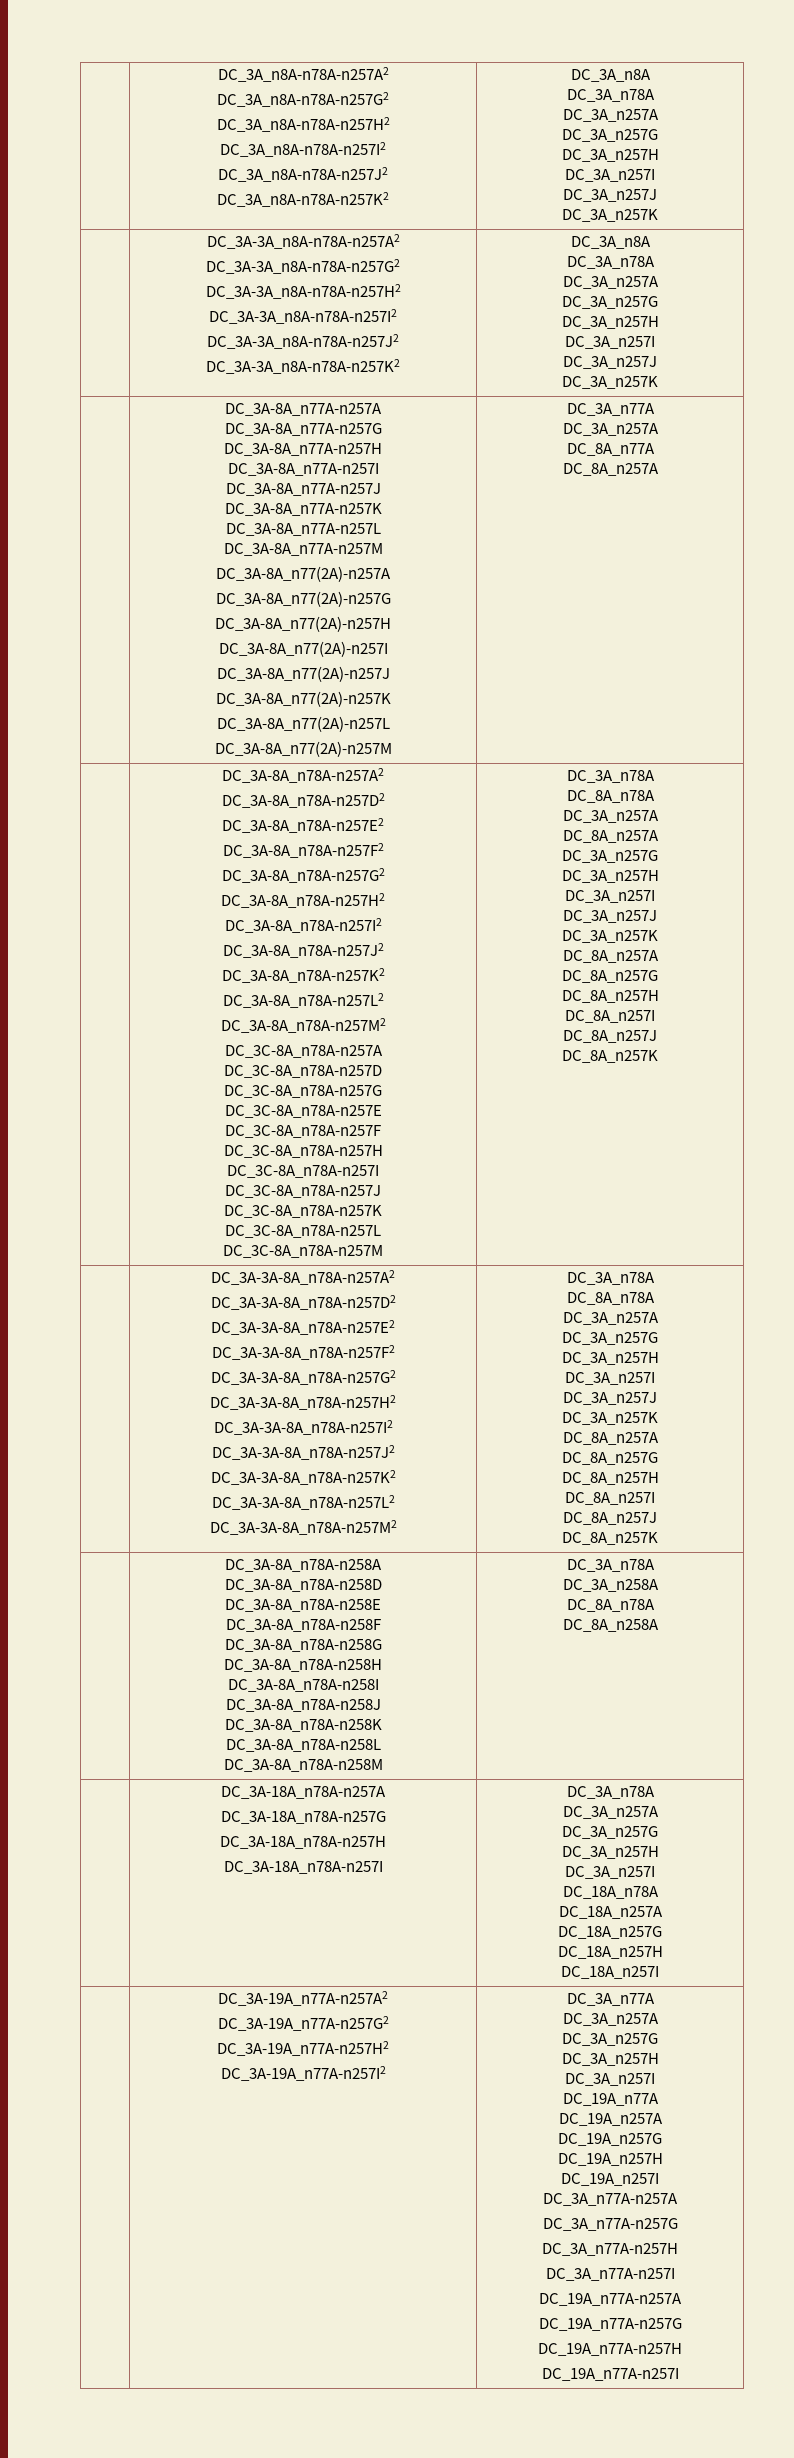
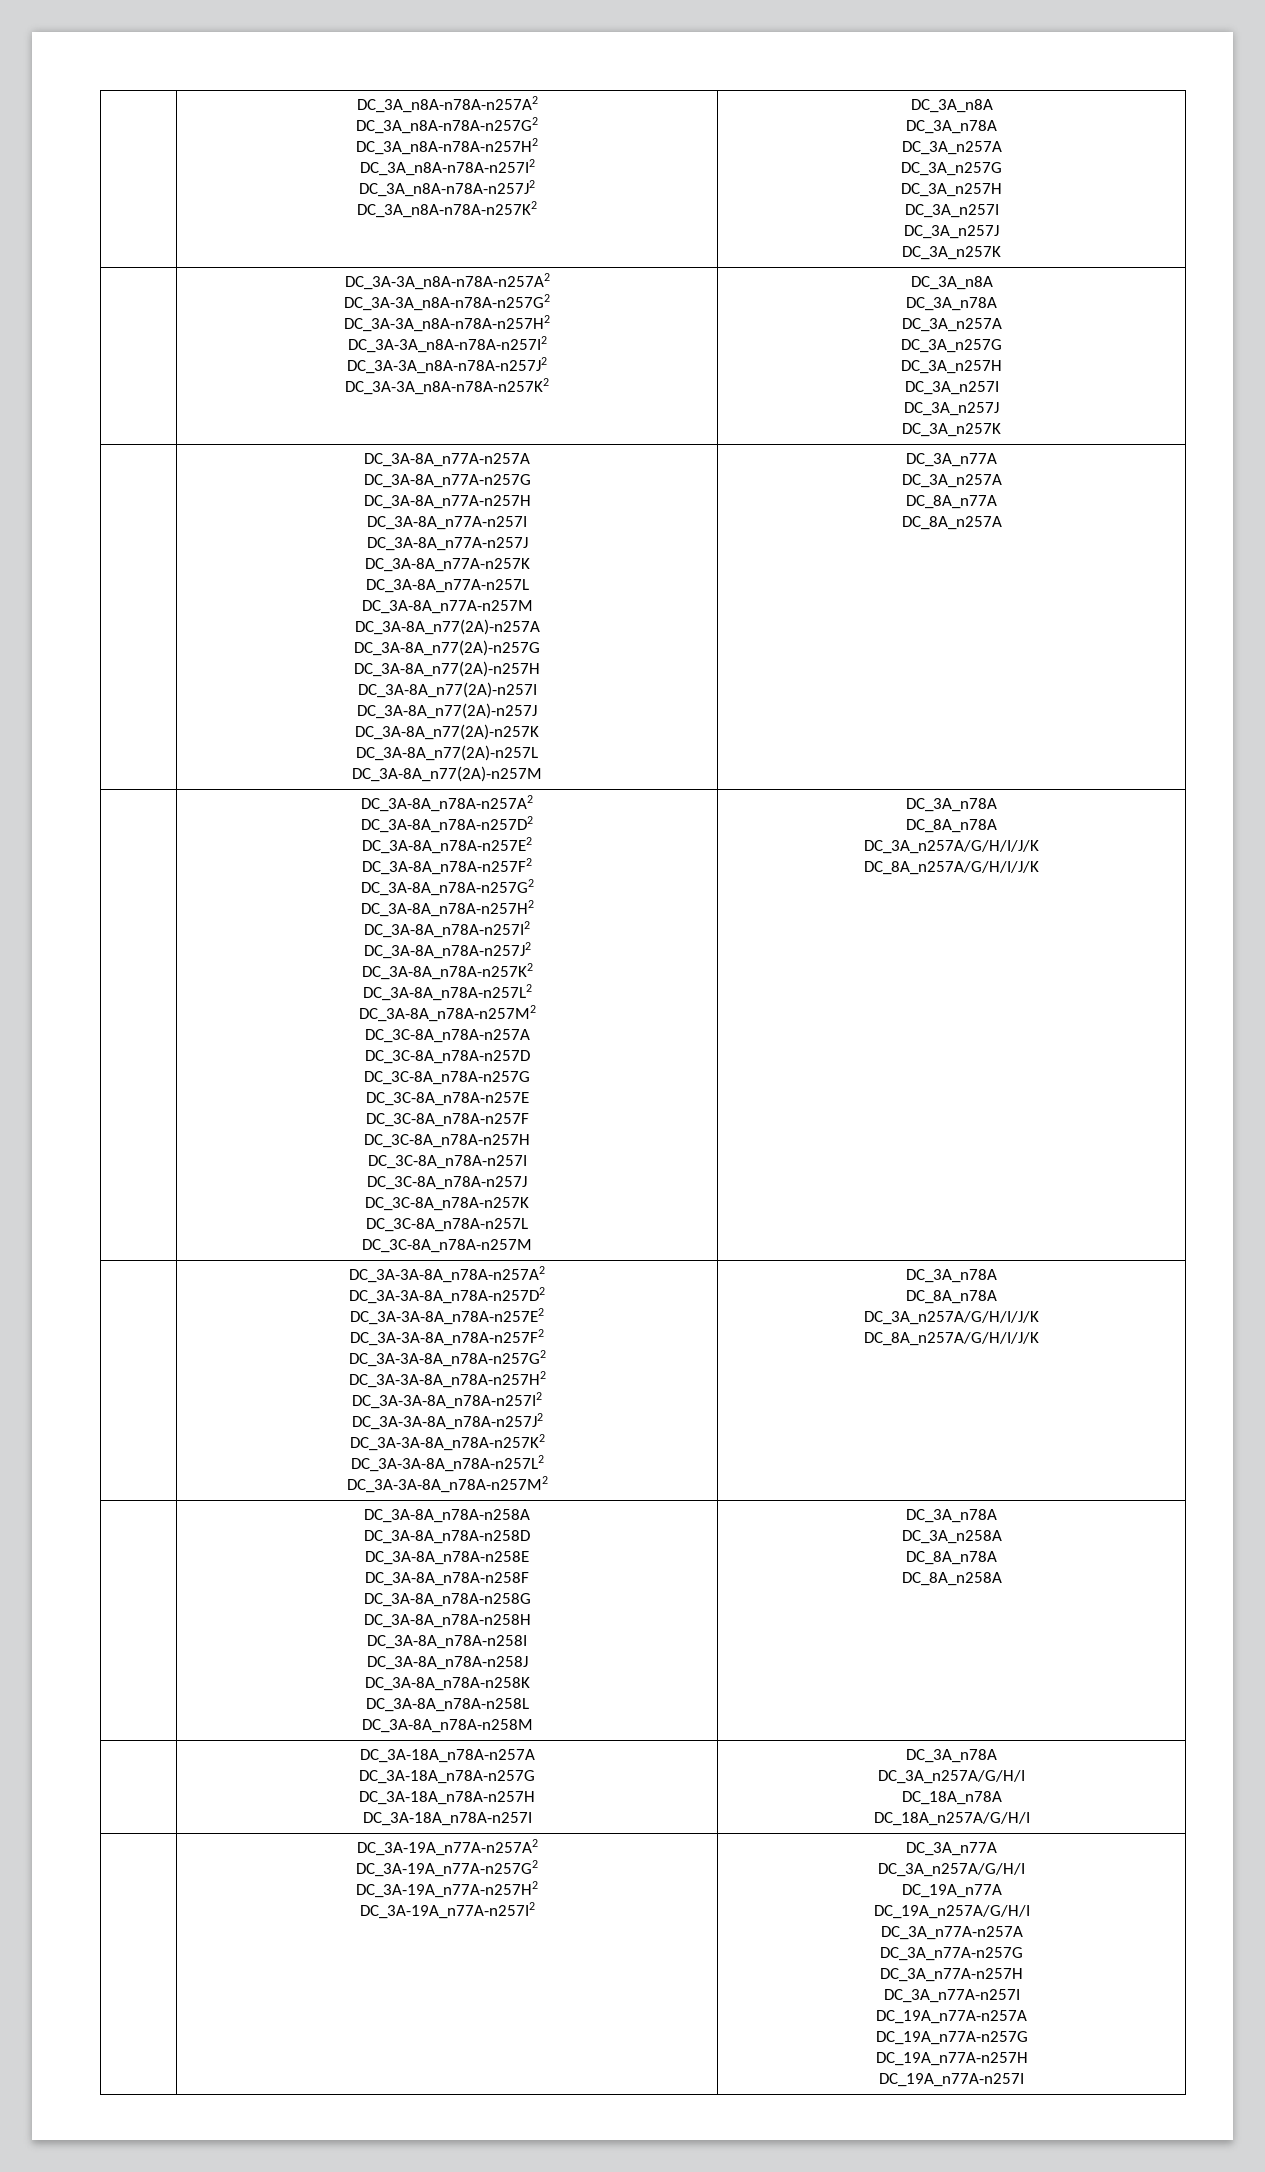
  | DC_3A-8A_n78A-n257A2
  DC_3A-8A_n78A-n257D2
  DC_3A-8A_n78A-n257E2
  DC_3A-8A_n78A-n257F2
  DC_3A-8A_n78A-n257G2
  DC_3A-8A_n78A-n257H2
  DC_3A-8A_n78A-n257I2
  DC_3A-8A_n78A-n257J2
  DC_3A-8A_n78A-n257K2
  DC_3A-8A_n78A-n257L2
  DC_3A-8A_n78A-n257M2
  DC_3C-8A_n78A-n257A
  DC_3C-8A_n78A-n257D
  DC_3C-8A_n78A-n257G
  DC_3C-8A_n78A-n257E
  DC_3C-8A_n78A-n257F
  DC_3C-8A_n78A-n257H
  DC_3C-8A_n78A-n257I
  DC_3C-8A_n78A-n257J
  DC_3C-8A_n78A-n257K
  DC_3C-8A_n78A-n257L
  DC_3C-8A_n78A-n257M | DC_3A_n78A
  DC_8A_n78A
- DC_3A_n257A
- DC_8A_n257A
- DC_3A_n257G
- DC_3A_n257H
- DC_3A_n257I
- DC_3A_n257J
- DC_3A_n257K
- DC_8A_n257A
- DC_8A_n257G
- DC_8A_n257H
- DC_8A_n257I
- DC_8A_n257J
- DC_8A_n257K
+ DC_3A_n257A/G/H/I/J/K
+ DC_8A_n257A/G/H/I/J/K
  | DC_3A-3A-8A_n78A-n257A2
  DC_3A-3A-8A_n78A-n257D2
  DC_3A-3A-8A_n78A-n257E2
  DC_3A-3A-8A_n78A-n257F2
  DC_3A-3A-8A_n78A-n257G2
  DC_3A-3A-8A_n78A-n257H2
  DC_3A-3A-8A_n78A-n257I2
  DC_3A-3A-8A_n78A-n257J2
  DC_3A-3A-8A_n78A-n257K2
  DC_3A-3A-8A_n78A-n257L2
  DC_3A-3A-8A_n78A-n257M2 | DC_3A_n78A
  DC_8A_n78A
- DC_3A_n257A
- DC_3A_n257G
- DC_3A_n257H
- DC_3A_n257I
- DC_3A_n257J
- DC_3A_n257K
- DC_8A_n257A
- DC_8A_n257G
- DC_8A_n257H
- DC_8A_n257I
- DC_8A_n257J
- DC_8A_n257K
+ DC_3A_n257A/G/H/I/J/K
+ DC_8A_n257A/G/H/I/J/K
  | DC_3A-18A_n78A-n257A
  DC_3A-18A_n78A-n257G
  DC_3A-18A_n78A-n257H
  DC_3A-18A_n78A-n257I | DC_3A_n78A
- DC_3A_n257A
- DC_3A_n257G
- DC_3A_n257H
- DC_3A_n257I
+ DC_3A_n257A/G/H/I
  DC_18A_n78A
- DC_18A_n257A
- DC_18A_n257G
- DC_18A_n257H
- DC_18A_n257I
+ DC_18A_n257A/G/H/I
  | DC_3A-19A_n77A-n257A2
  DC_3A-19A_n77A-n257G2
  DC_3A-19A_n77A-n257H2
  DC_3A-19A_n77A-n257I2 | DC_3A_n77A
- DC_3A_n257A
- DC_3A_n257G
- DC_3A_n257H
- DC_3A_n257I
+ DC_3A_n257A/G/H/I
  DC_19A_n77A
- DC_19A_n257A
- DC_19A_n257G
- DC_19A_n257H
- DC_19A_n257I
+ DC_19A_n257A/G/H/I

